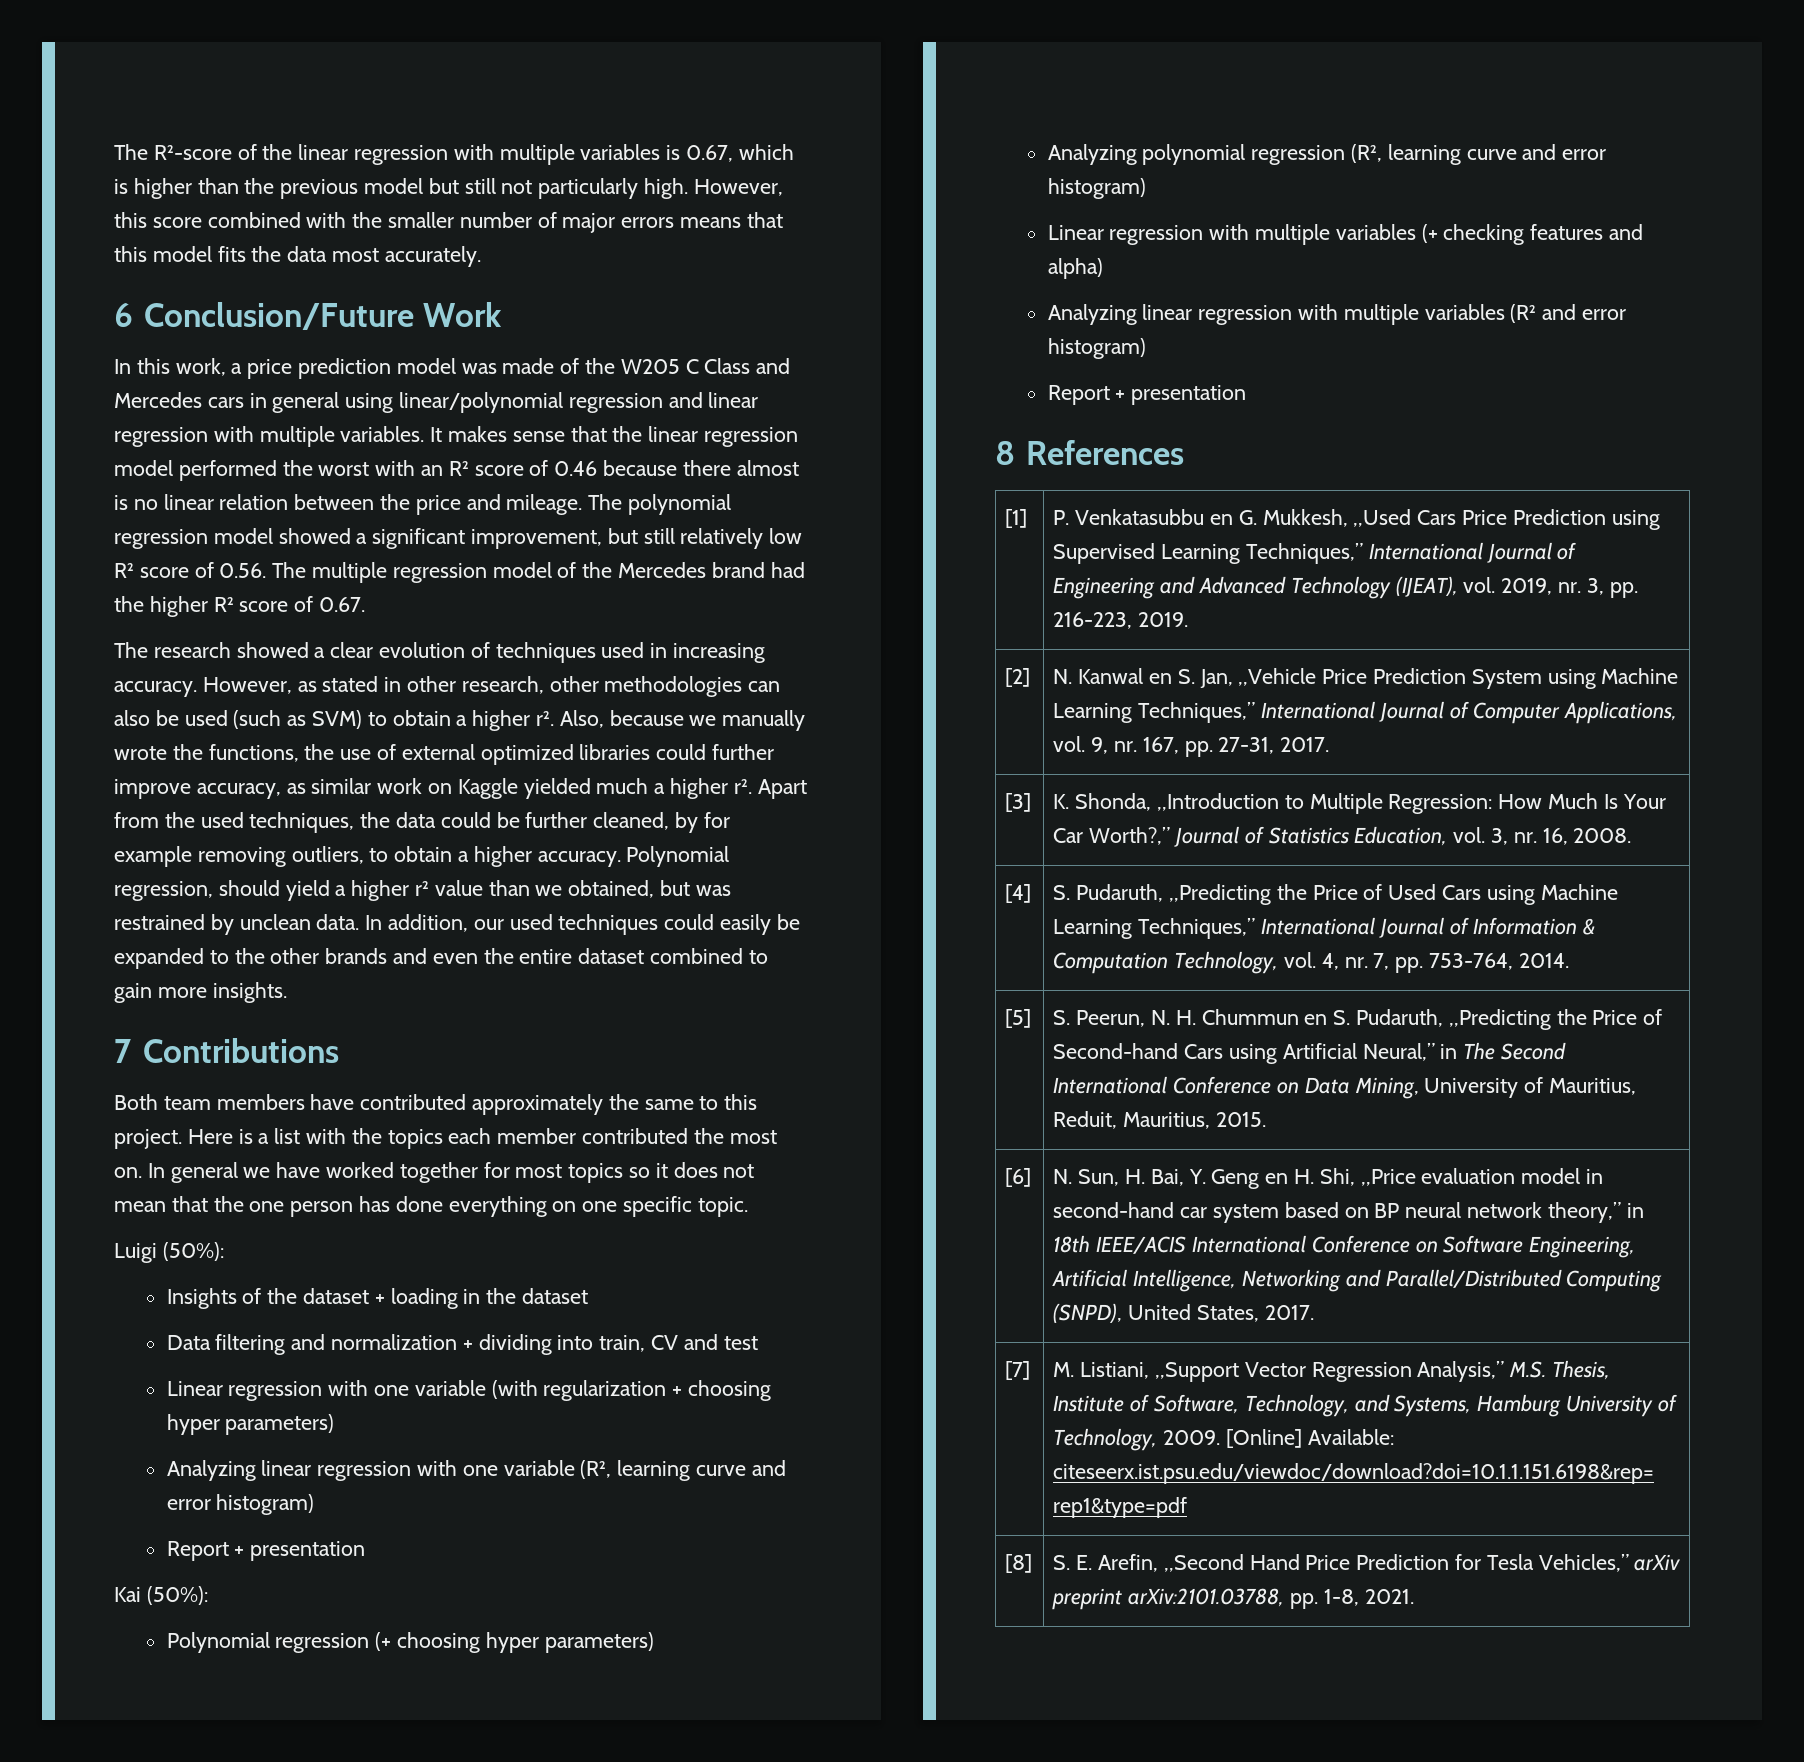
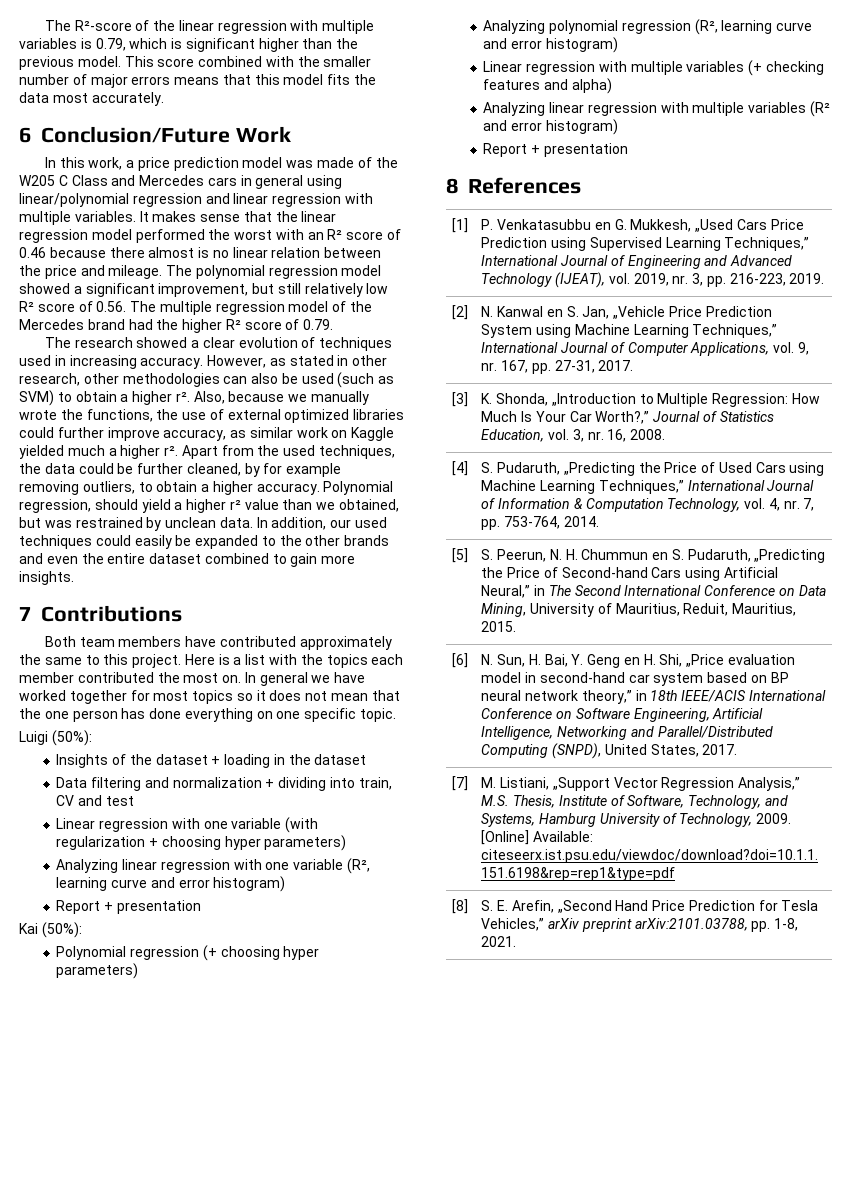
- The R²-score of the linear regression with multiple variables is 0.67, which is higher than the previous model but still not particularly high. However, this score combined with the smaller number of major errors means that this model fits the data most accurately.
+ The R²-score of the linear regression with multiple variables is 0.79, which is significant higher than the previous model. This score combined with the smaller number of major errors means that this model fits the data most accurately.
- The polynomial regression model showed a significant improvement, but still relatively low R² score of 0.56. The multiple regression model of the Mercedes brand had the higher R² score of 0.67.
+ The polynomial regression model showed a significant improvement, but still relatively low R² score of 0.56. The multiple regression model of the Mercedes brand had the higher R² score of 0.79.

